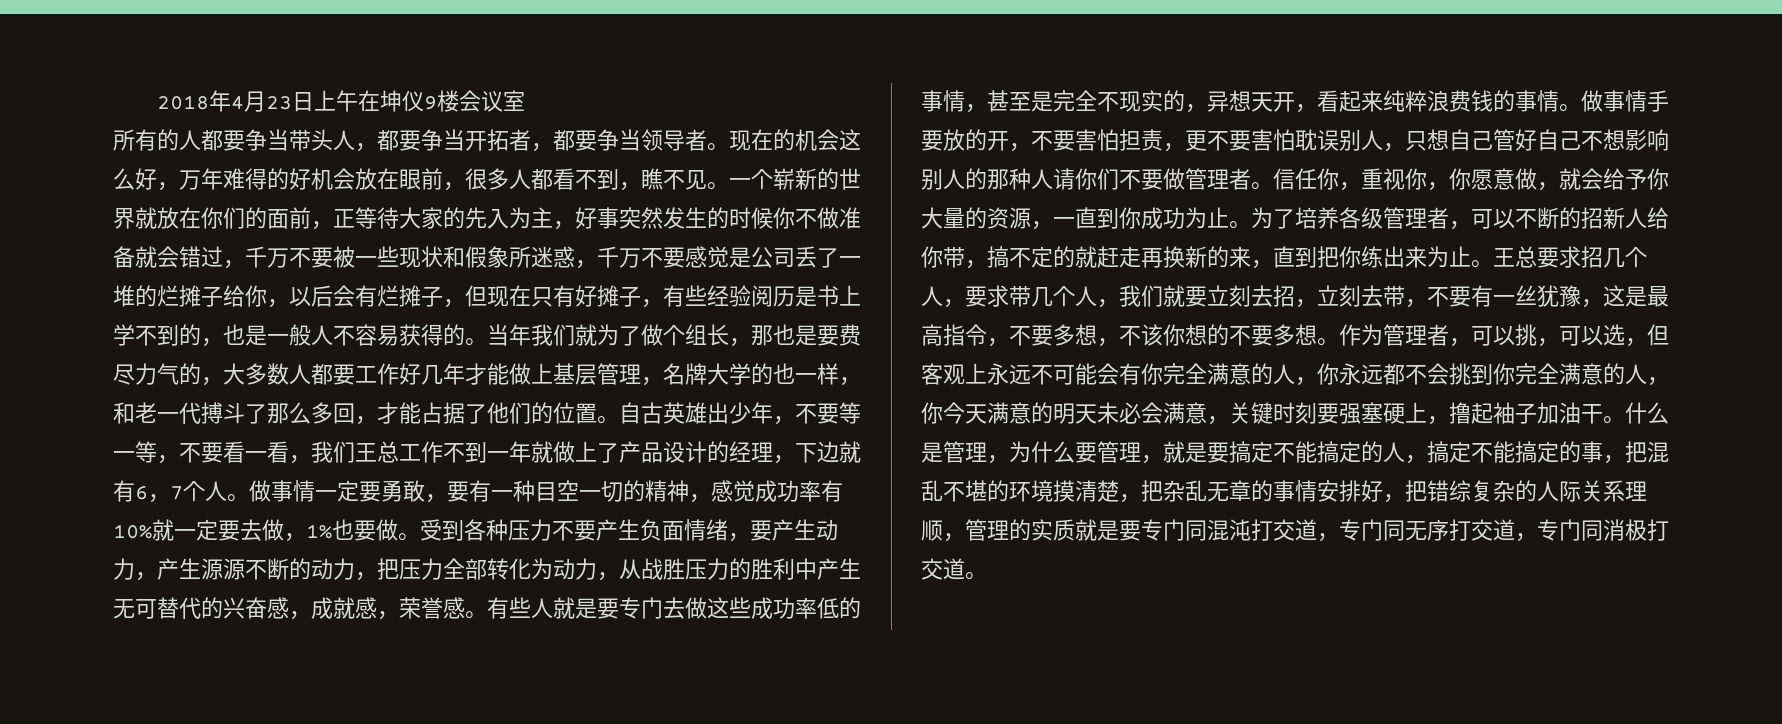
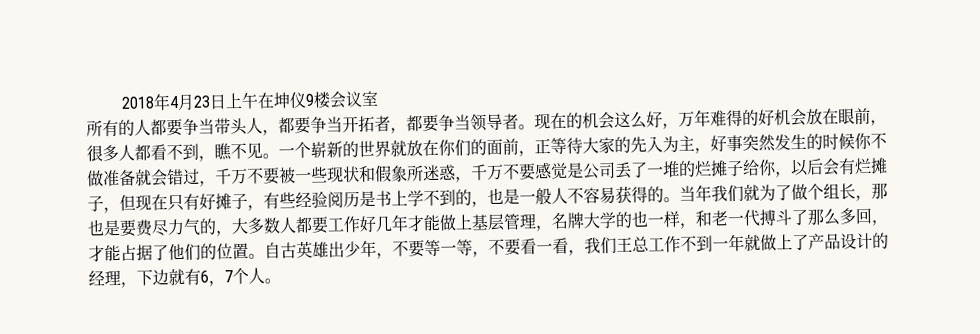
- 做事情一定要勇敢，要有一种目空一切的精神，感觉成功率有10%就一定要去做，1%也要做。受到各种压力不要产生负面情绪，要产生动力，产生源源不断的动力，把压力全部转化为动力，从战胜压力的胜利中产生无可替代的兴奋感，成就感，荣誉感。有些人就是要专门去做这些成功率低的事情，甚至是完全不现实的，异想天开，看起来纯粹浪费钱的事情。做事情手要放的开，不要害怕担责，更不要害怕耽误别人，只想自己管好自己不想影响别人的那种人请你们不要做管理者。信任你，重视你，你愿意做，就会给予你大量的资源，一直到你成功为止。为了培养各级管理者，可以不断的招新人给你带，搞不定的就赶走再换新的来，直到把你练出来为止。王总要求招几个人，要求带几个人，我们就要立刻去招，立刻去带，不要有一丝犹豫，这是最高指令，不要多想，不该你想的不要多想。作为管理者，可以挑，可以选，但客观上永远不可能会有你完全满意的人，你永远都不会挑到你完全满意的人，你今天满意的明天未必会满意，关键时刻要强塞硬上，撸起袖子加油干。什么是管理，为什么要管理，就是要搞定不能搞定的人，搞定不能搞定的事，把混乱不堪的环境摸清楚，把杂乱无章的事情安排好，把错综复杂的人际关系理顺，管理的实质就是要专门同混沌打交道，专门同无序打交道，专门同消极打交道。

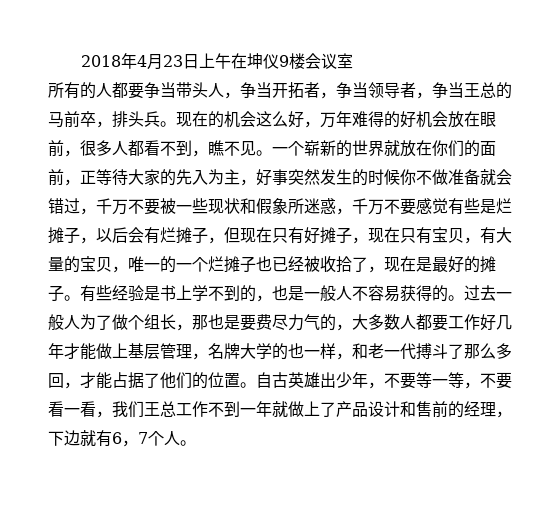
- 所有的人都要争当带头人，都要争当开拓者，都要争当领导者。
+ 所有的人都要争当带头人，争当开拓者，争当领导者，争当王总的马前卒，排头兵。
- 一个崭新的世界就放在你们的面前，正等待大家的先入为主，好事突然发生的时候你不做准备就会错过，千万不要被一些现状和假象所迷惑，千万不要感觉是公司丢了一堆的烂摊子给你，以后会有烂摊子，但现在只有好摊子，有些经验阅历是书上学不到的，也是一般人不容易获得的。
+ 一个崭新的世界就放在你们的面前，正等待大家的先入为主，好事突然发生的时候你不做准备就会错过，千万不要被一些现状和假象所迷惑，千万不要感觉有些是烂摊子，以后会有烂摊子，但现在只有好摊子，现在只有宝贝，有大量的宝贝，唯一的一个烂摊子也已经被收拾了，现在是最好的摊子。有些经验是书上学不到的，也是一般人不容易获得的。
- 当年我们就为了做个组长，那也是要费尽力气的，大多数人都要工作好几年才能做上基层管理，名牌大学的也一样，和老一代搏斗了那么多回，才能占据了他们的位置。
+ 过去一般人为了做个组长，那也是要费尽力气的，大多数人都要工作好几年才能做上基层管理，名牌大学的也一样，和老一代搏斗了那么多回，才能占据了他们的位置。
- 自古英雄出少年，不要等一等，不要看一看，我们王总工作不到一年就做上了产品设计的经理，下边就有6，7个人。
+ 自古英雄出少年，不要等一等，不要看一看，我们王总工作不到一年就做上了产品设计和售前的经理，下边就有6，7个人。

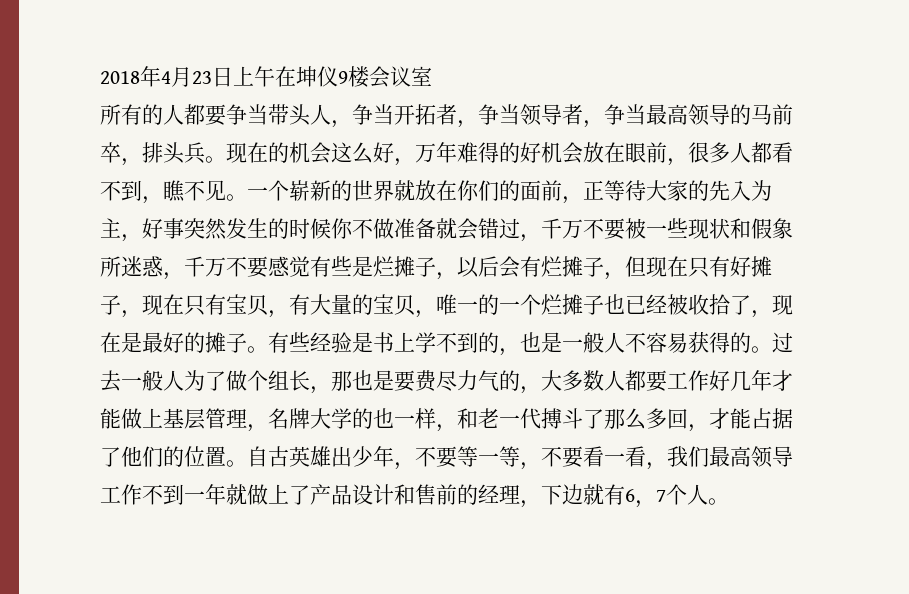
- 所有的人都要争当带头人，争当开拓者，争当领导者，争当王总的马前卒，排头兵。
+ 所有的人都要争当带头人，争当开拓者，争当领导者，争当最高领导的马前卒，排头兵。
- 自古英雄出少年，不要等一等，不要看一看，我们王总工作不到一年就做上了产品设计和售前的经理，下边就有6，7个人。
+ 自古英雄出少年，不要等一等，不要看一看，我们最高领导工作不到一年就做上了产品设计和售前的经理，下边就有6，7个人。

